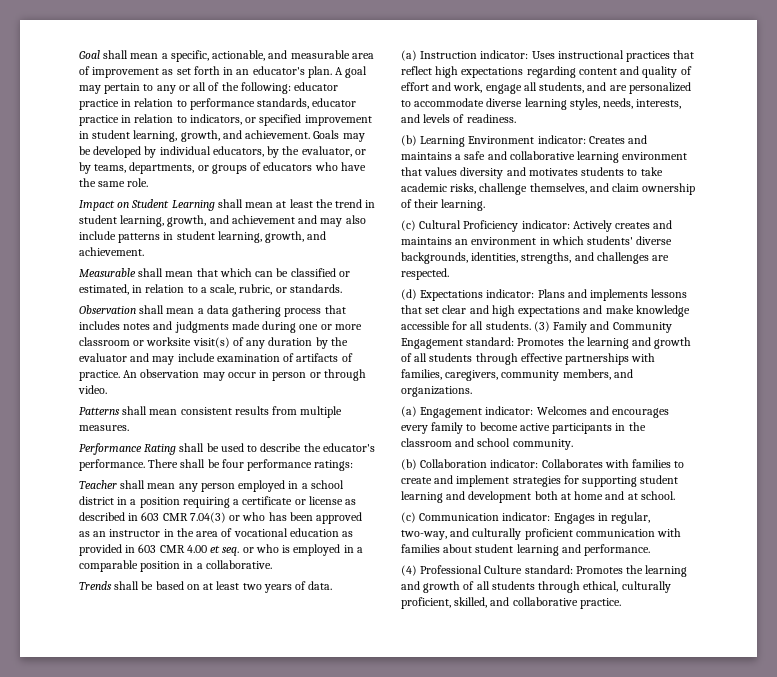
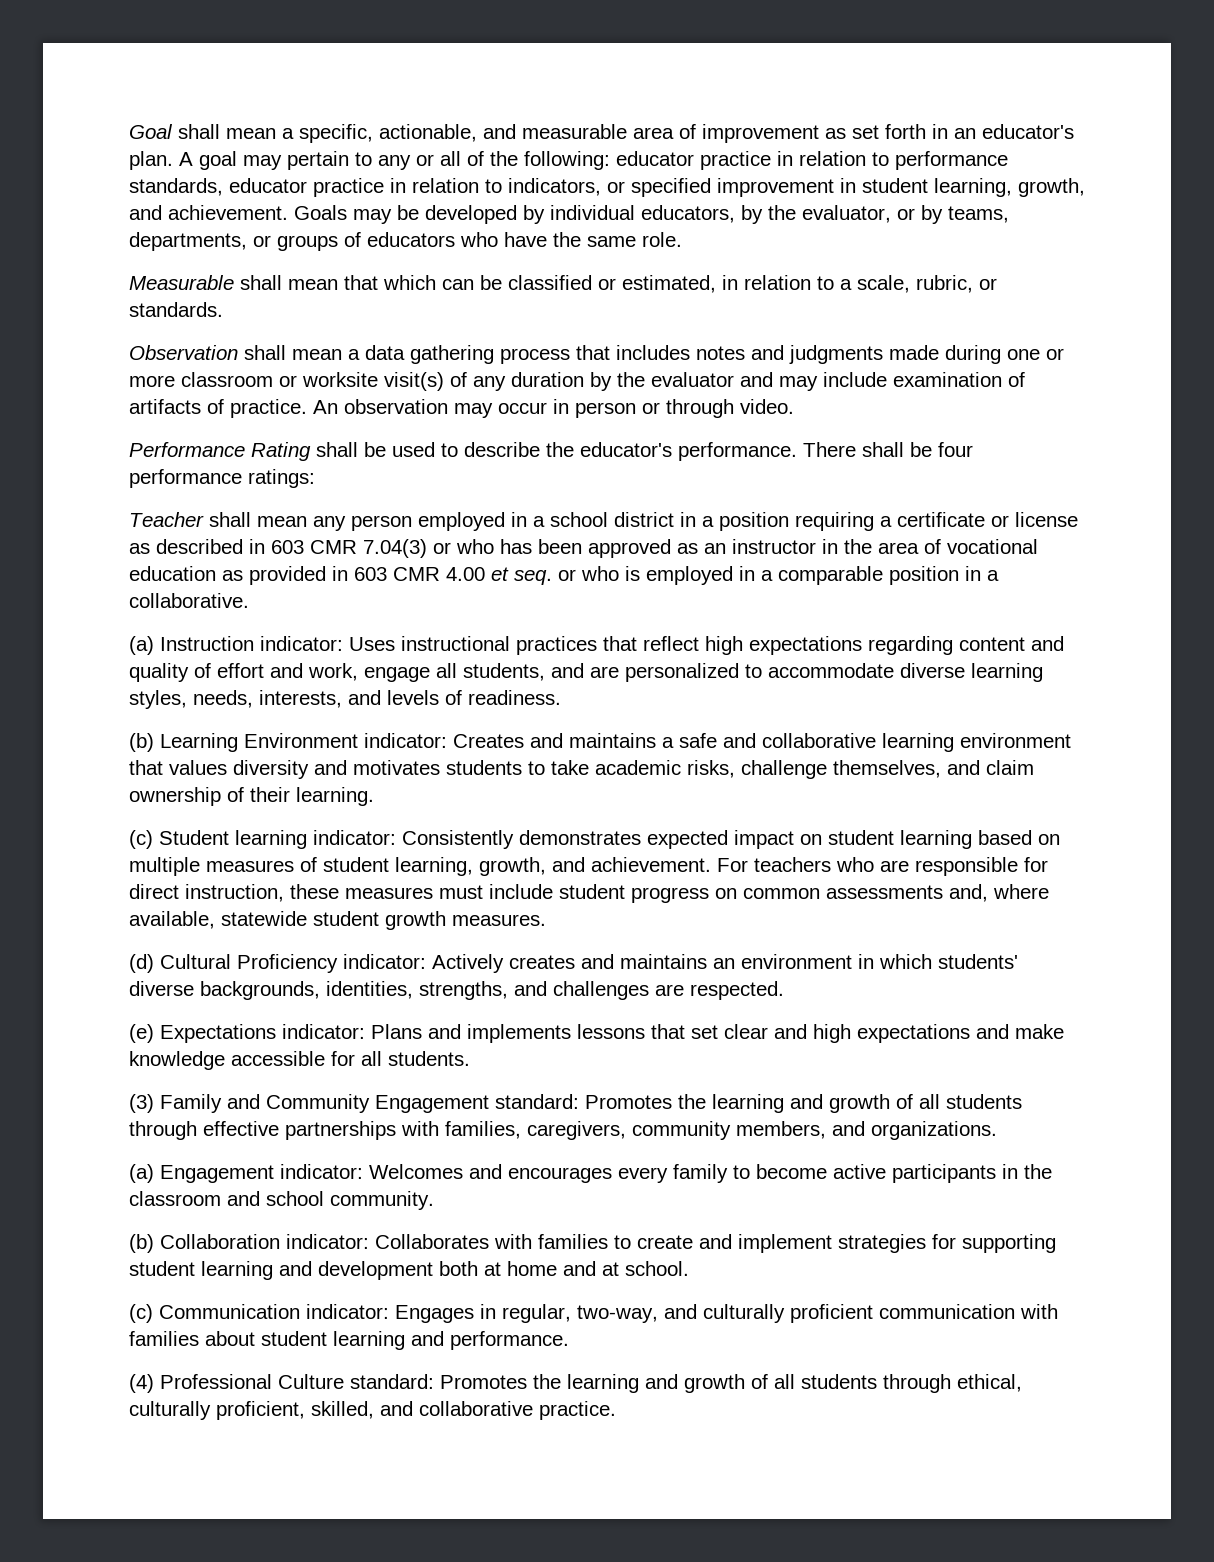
- Impact on Student Learning shall mean at least the trend in student learning, growth, and achievement and may also include patterns in student learning, growth, and achievement.
- Patterns shall mean consistent results from multiple measures.
- Trends shall be based on at least two years of data.
- (c) Cultural Proficiency indicator: Actively creates and maintains an environment in which students' diverse backgrounds, identities, strengths, and challenges are respected.
+ (c) Student learning indicator: Consistently demonstrates expected impact on student learning based on multiple measures of student learning, growth, and achievement. For teachers who are responsible for direct instruction, these measures must include student progress on common assessments and, where available, statewide student growth measures.
+ (d) Cultural Proficiency indicator: Actively creates and maintains an environment in which students' diverse backgrounds, identities, strengths, and challenges are respected.
- (d) Expectations indicator: Plans and implements lessons that set clear and high expectations and make knowledge accessible for all students. (3) Family and Community Engagement standard: Promotes the learning and growth of all students through effective partnerships with families, caregivers, community members, and organizations.
+ (e) Expectations indicator: Plans and implements lessons that set clear and high expectations and make knowledge accessible for all students.
+ (3) Family and Community Engagement standard: Promotes the learning and growth of all students through effective partnerships with families, caregivers, community members, and organizations.

